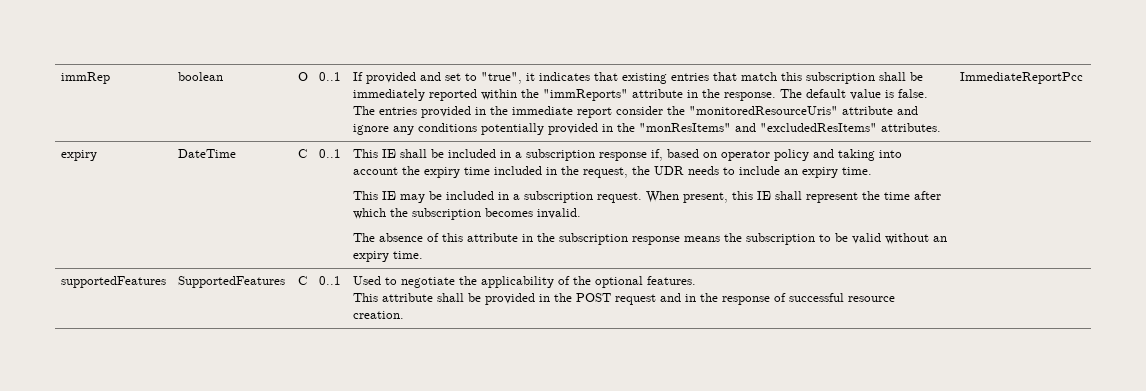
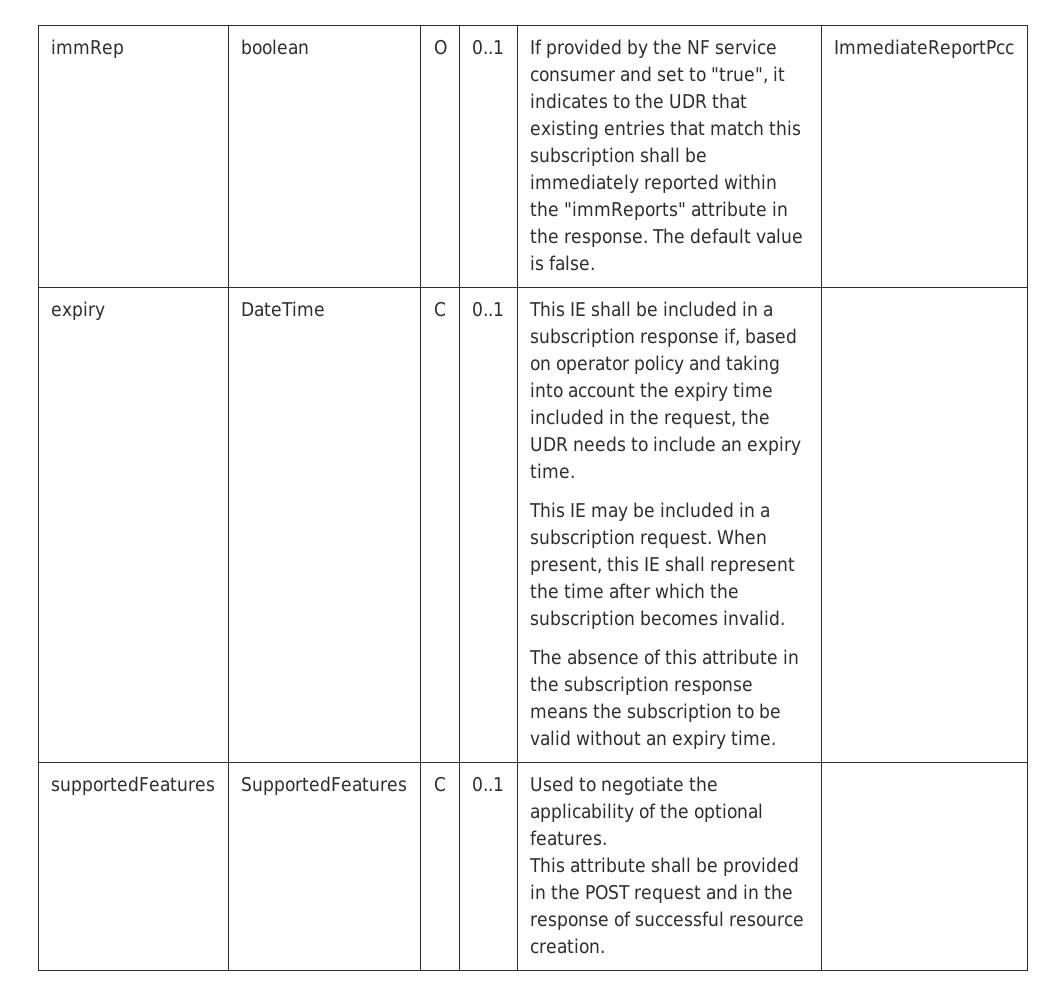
- If provided and set to "true", it indicates that existing entries that match this subscription shall be immediately reported within the "immReports" attribute in the response.
+ If provided by the NF service consumer and set to "true", it indicates to the UDR that existing entries that match this subscription shall be immediately reported within the "immReports" attribute in the response.
- The entries provided in the immediate report consider the "monitoredResourceUris" attribute and ignore any conditions potentially provided in the "monResItems" and "excludedResItems" attributes.

